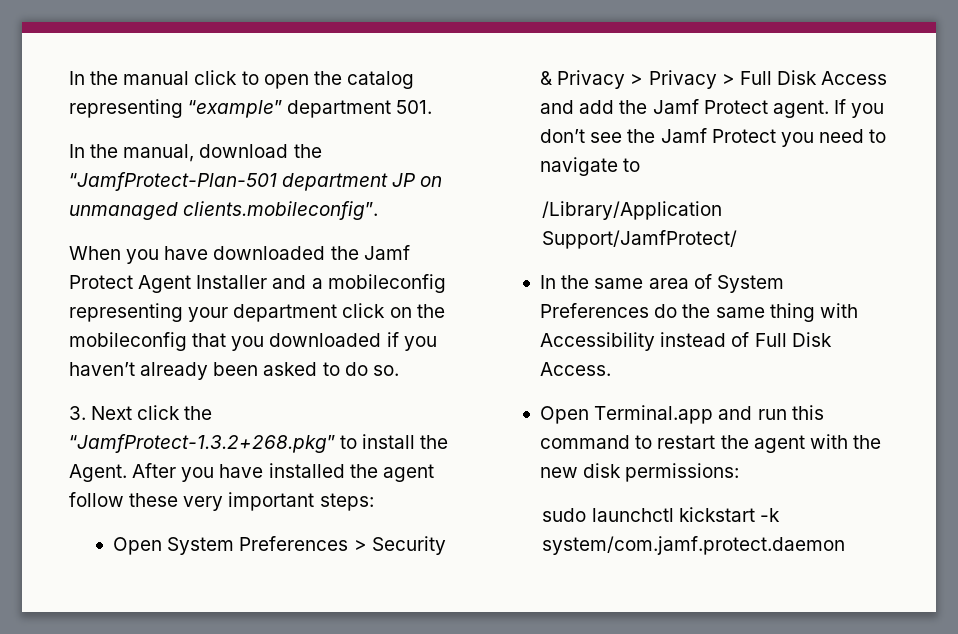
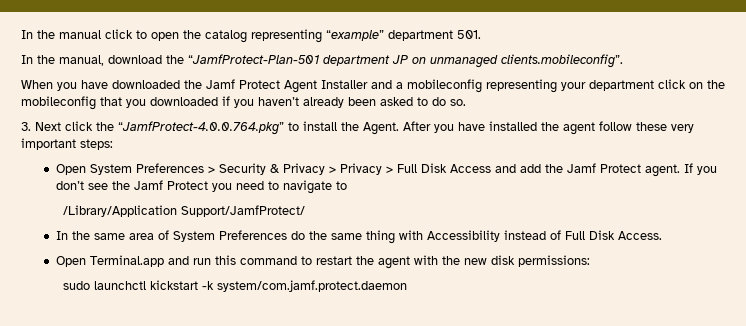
- 3. Next click the “JamfProtect-1.3.2+268.pkg” to install the Agent.
+ 3. Next click the “JamfProtect-4.0.0.764.pkg” to install the Agent.

